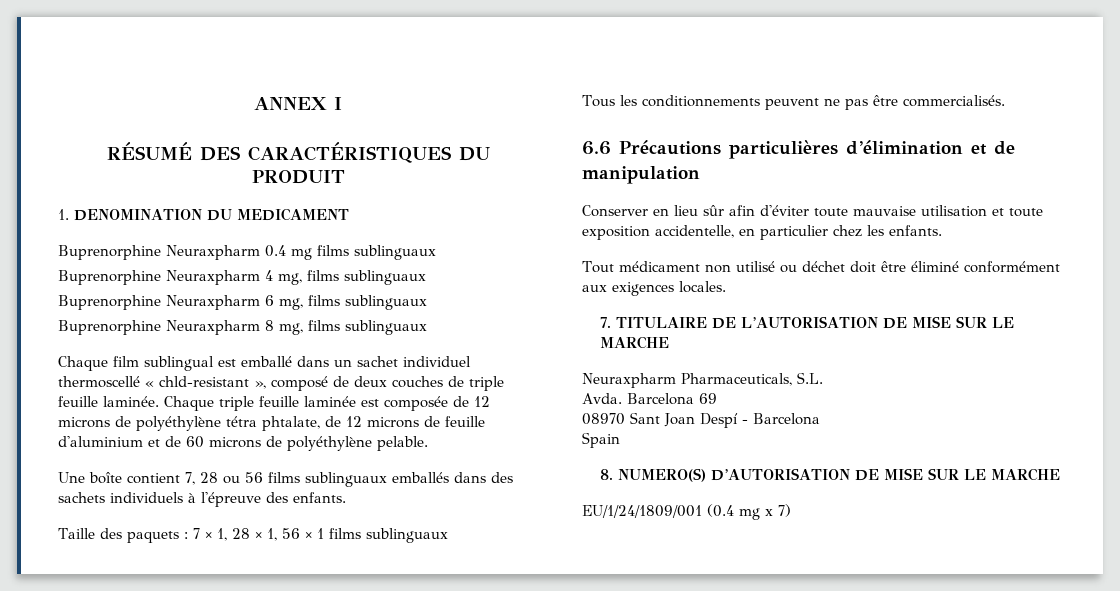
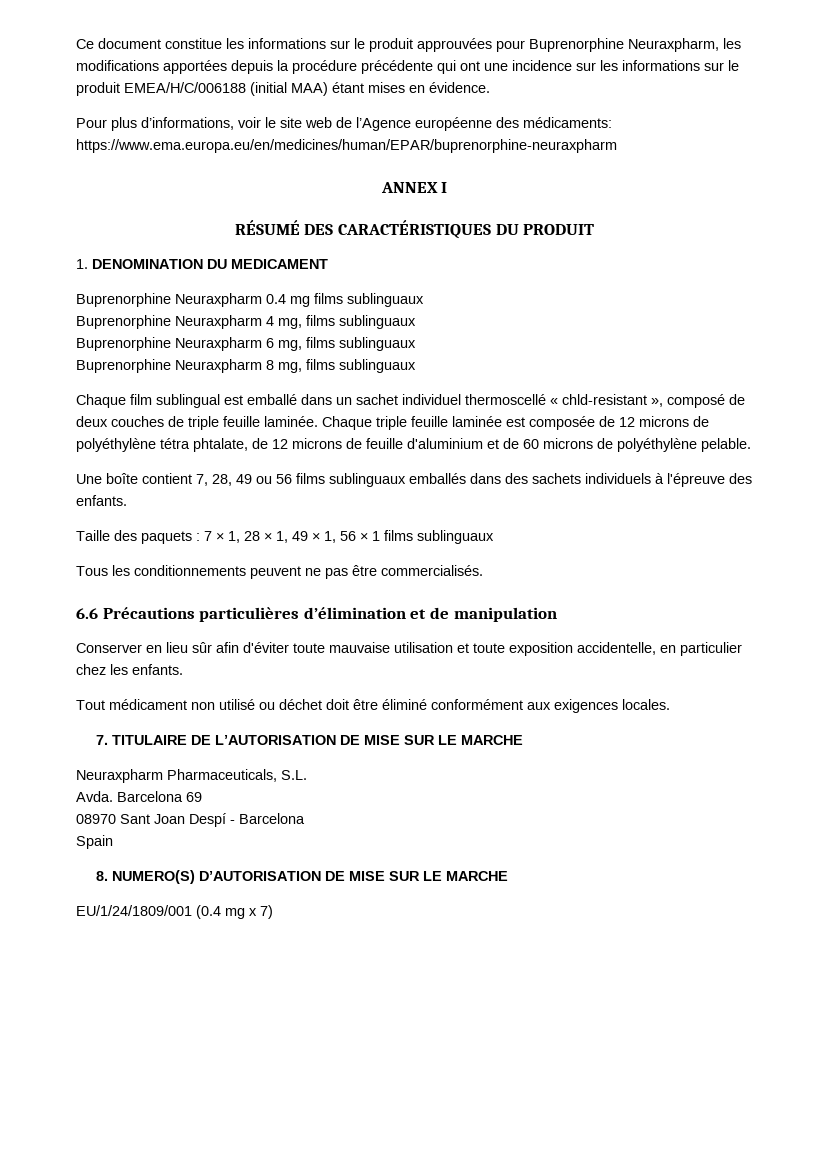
+ Ce document constitue les informations sur le produit approuvées pour Buprenorphine Neuraxpharm, les modifications apportées depuis la procédure précédente qui ont une incidence sur les informations sur le produit EMEA/H/C/006188 (initial MAA) étant mises en évidence.
+ Pour plus d’informations, voir le site web de l’Agence européenne des médicaments: https://www.ema.europa.eu/en/medicines/human/EPAR/buprenorphine-neuraxpharm
- Une boîte contient 7, 28 ou 56 films sublinguaux emballés dans des sachets individuels à l'épreuve des enfants.
+ Une boîte contient 7, 28, 49 ou 56 films sublinguaux emballés dans des sachets individuels à l'épreuve des enfants.
- Taille des paquets : 7 × 1, 28 × 1, 56 × 1 films sublinguaux
+ Taille des paquets : 7 × 1, 28 × 1, 49 × 1, 56 × 1 films sublinguaux

